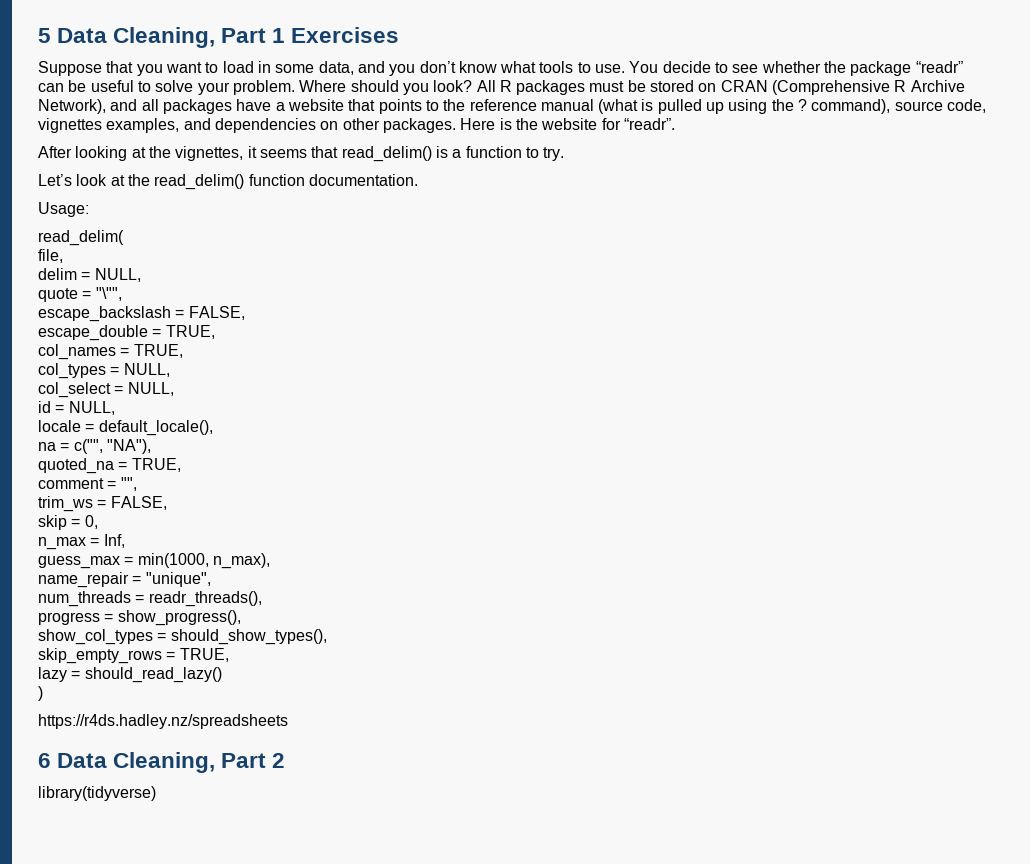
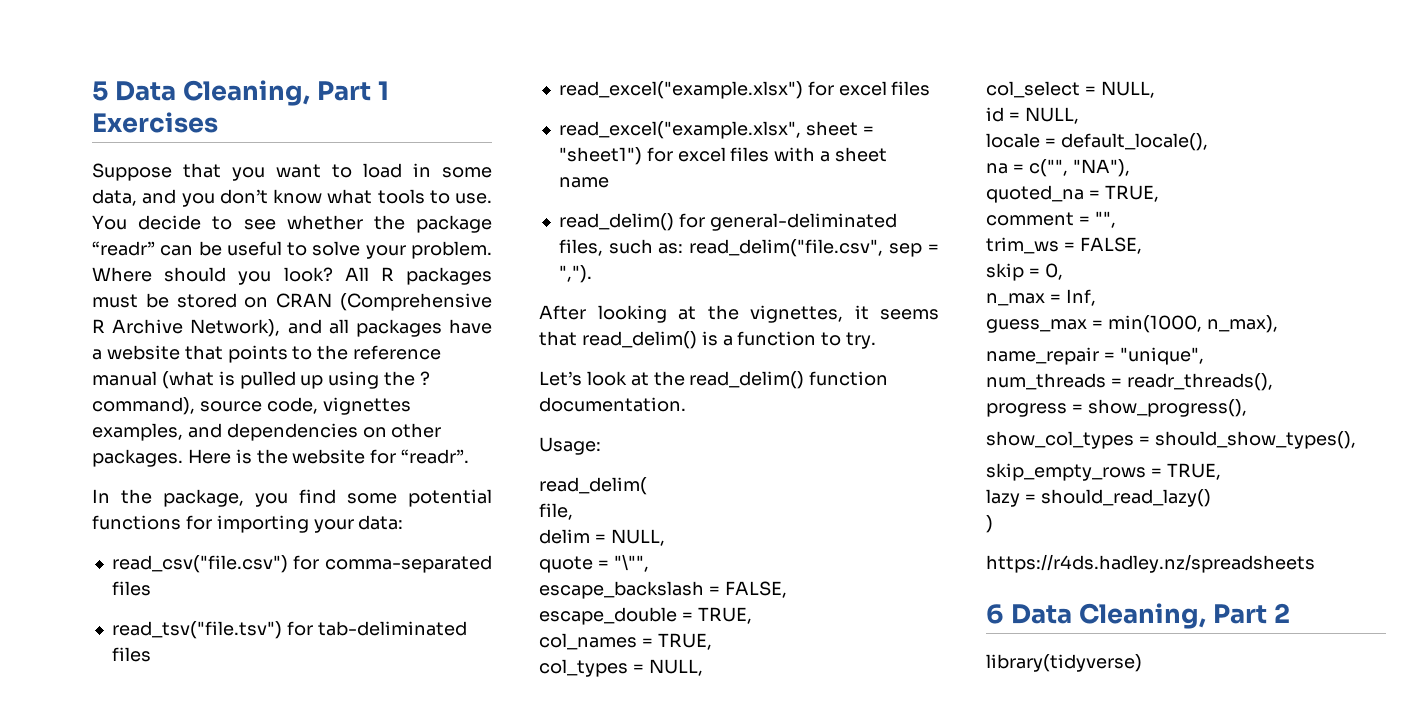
+ In the package, you find some potential functions for importing your data:
+ read_csv("file.csv") for comma-separated files
+ read_tsv("file.tsv") for tab-deliminated files
+ read_excel("example.xlsx") for excel files
+ read_excel("example.xlsx", sheet = "sheet1") for excel files with a sheet name
+ read_delim() for general-deliminated files, such as: read_delim("file.csv", sep = ",").

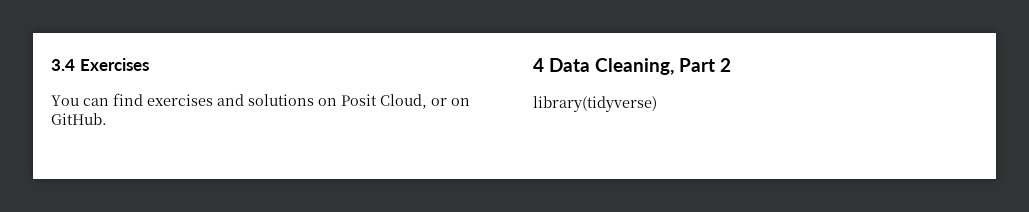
- 5 Data Cleaning, Part 1 Exercises
- Suppose that you want to load in some data, and you don’t know what tools to use. You decide to see whether the package “readr” can be useful to solve your problem. Where should you look? All R packages must be stored on CRAN (Comprehensive R Archive Network), and all packages have a website that points to the reference manual (what is pulled up using the ? command), source code, vignettes examples, and dependencies on other packages. Here is the website for “readr”.
- In the package, you find some potential functions for importing your data:
- read_csv("file.csv") for comma-separated files
- read_tsv("file.tsv") for tab-deliminated files
- read_excel("example.xlsx") for excel files
- read_excel("example.xlsx", sheet = "sheet1") for excel files with a sheet name
- read_delim() for general-deliminated files, such as: read_delim("file.csv", sep = ",").
- After looking at the vignettes, it seems that read_delim() is a function to try.
- Let’s look at the read_delim() function documentation.
- Usage:
- read_delim(
- file,
- delim = NULL,
- quote = "\"",
- escape_backslash = FALSE,
- escape_double = TRUE,
- col_names = TRUE,
- col_types = NULL,
- col_select = NULL,
- id = NULL,
- locale = default_locale(),
- na = c("", "NA"),
- quoted_na = TRUE,
- comment = "",
- trim_ws = FALSE,
- skip = 0,
- n_max = Inf,
- guess_max = min(1000, n_max),
- name_repair = "unique",
- num_threads = readr_threads(),
- progress = show_progress(),
- show_col_types = should_show_types(),
- skip_empty_rows = TRUE,
- lazy = should_read_lazy()
- )
- https://r4ds.hadley.nz/spreadsheets
- 6 Data Cleaning, Part 2
+ 3.4 Exercises
+ You can find exercises and solutions on Posit Cloud, or on GitHub.
+ 4 Data Cleaning, Part 2

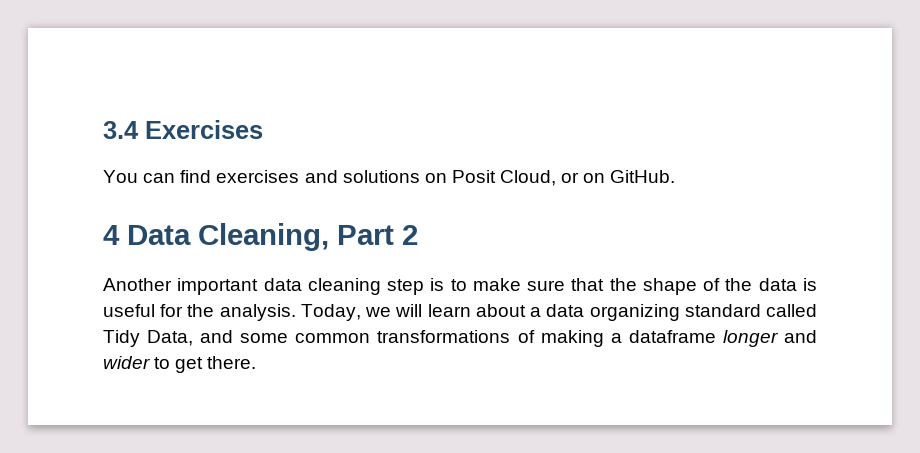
- library(tidyverse)
+ Another important data cleaning step is to make sure that the shape of the data is useful for the analysis. Today, we will learn about a data organizing standard called Tidy Data, and some common transformations of making a dataframe longer and wider to get there.

